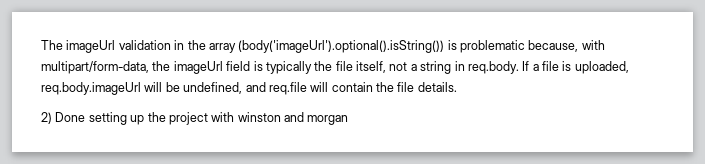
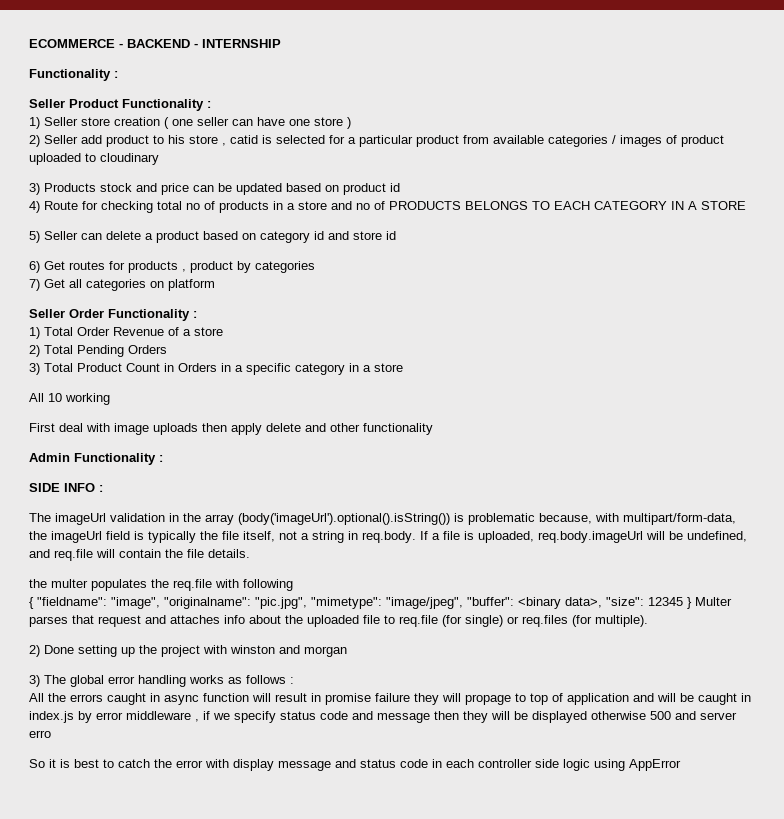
+ ECOMMERCE - BACKEND - INTERNSHIP
+ Functionality :
+ Seller Product Functionality :
+ 1) Seller store creation ( one seller can have one store )
+ 2) Seller add product to his store , catid is selected for a particular product from available categories / images of product uploaded to cloudinary
+ 3) Products stock and price can be updated based on product id
+ 4) Route for checking total no of products in a store and no of PRODUCTS BELONGS TO EACH CATEGORY IN A STORE
+ 5) Seller can delete a product based on category id and store id
+ 6) Get routes for products , product by categories
+ 7) Get all categories on platform
+ Seller Order Functionality :
+ 1) Total Order Revenue of a store
+ 2) Total Pending Orders
+ 3) Total Product Count in Orders in a specific category in a store
+ All 10 working
+ First deal with image uploads then apply delete and other functionality
+ Admin Functionality :
+ SIDE INFO :
+ the multer populates the req.file with following
+ { "fieldname": "image", "originalname": "pic.jpg", "mimetype": "image/jpeg", "buffer": <binary data>, "size": 12345 } Multer parses that request and attaches info about the uploaded file to req.file (for single) or req.files (for multiple).
+ 3) The global error handling works as follows :
+ All the errors caught in async function will result in promise failure they will propage to top of application and will be caught in index.js by error middleware , if we specify status code and message then they will be displayed otherwise 500 and server erro
+ So it is best to catch the error with display message and status code in each controller side logic using AppError

